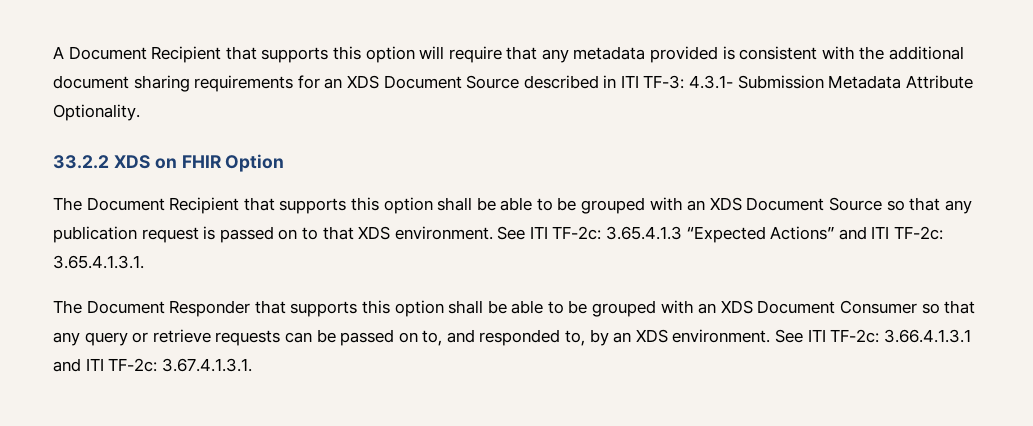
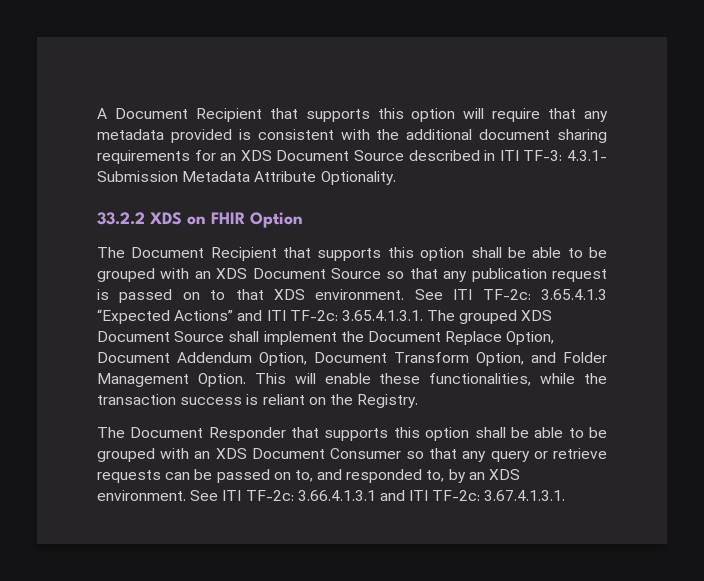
- See ITI TF-2c: 3.65.4.1.3 “Expected Actions” and ITI TF-2c: 3.65.4.1.3.1.
+ See ITI TF-2c: 3.65.4.1.3 “Expected Actions” and ITI TF-2c: 3.65.4.1.3.1. The grouped XDS Document Source shall implement the Document Replace Option, Document Addendum Option, Document Transform Option, and Folder Management Option. This will enable these functionalities, while the transaction success is reliant on the Registry.

